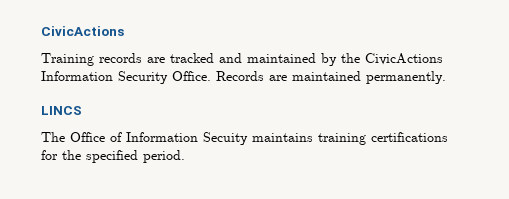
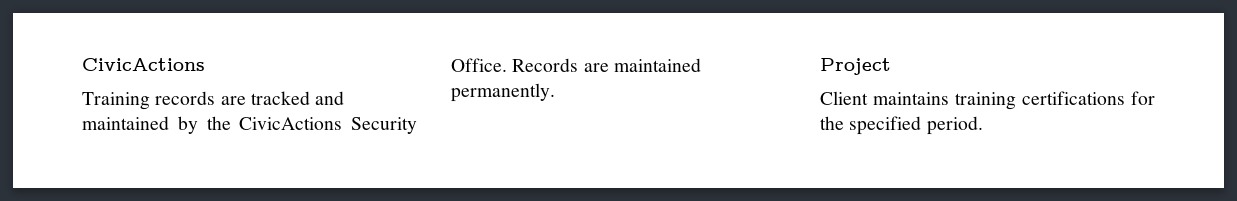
- Training records are tracked and maintained by the CivicActions Information Security Office.
+ Training records are tracked and maintained by the CivicActions Security Office.
- LINCS
- The Office of Information Secuity maintains training certifications for the specified period.
+ Project
+ Client maintains training certifications for the specified period.

